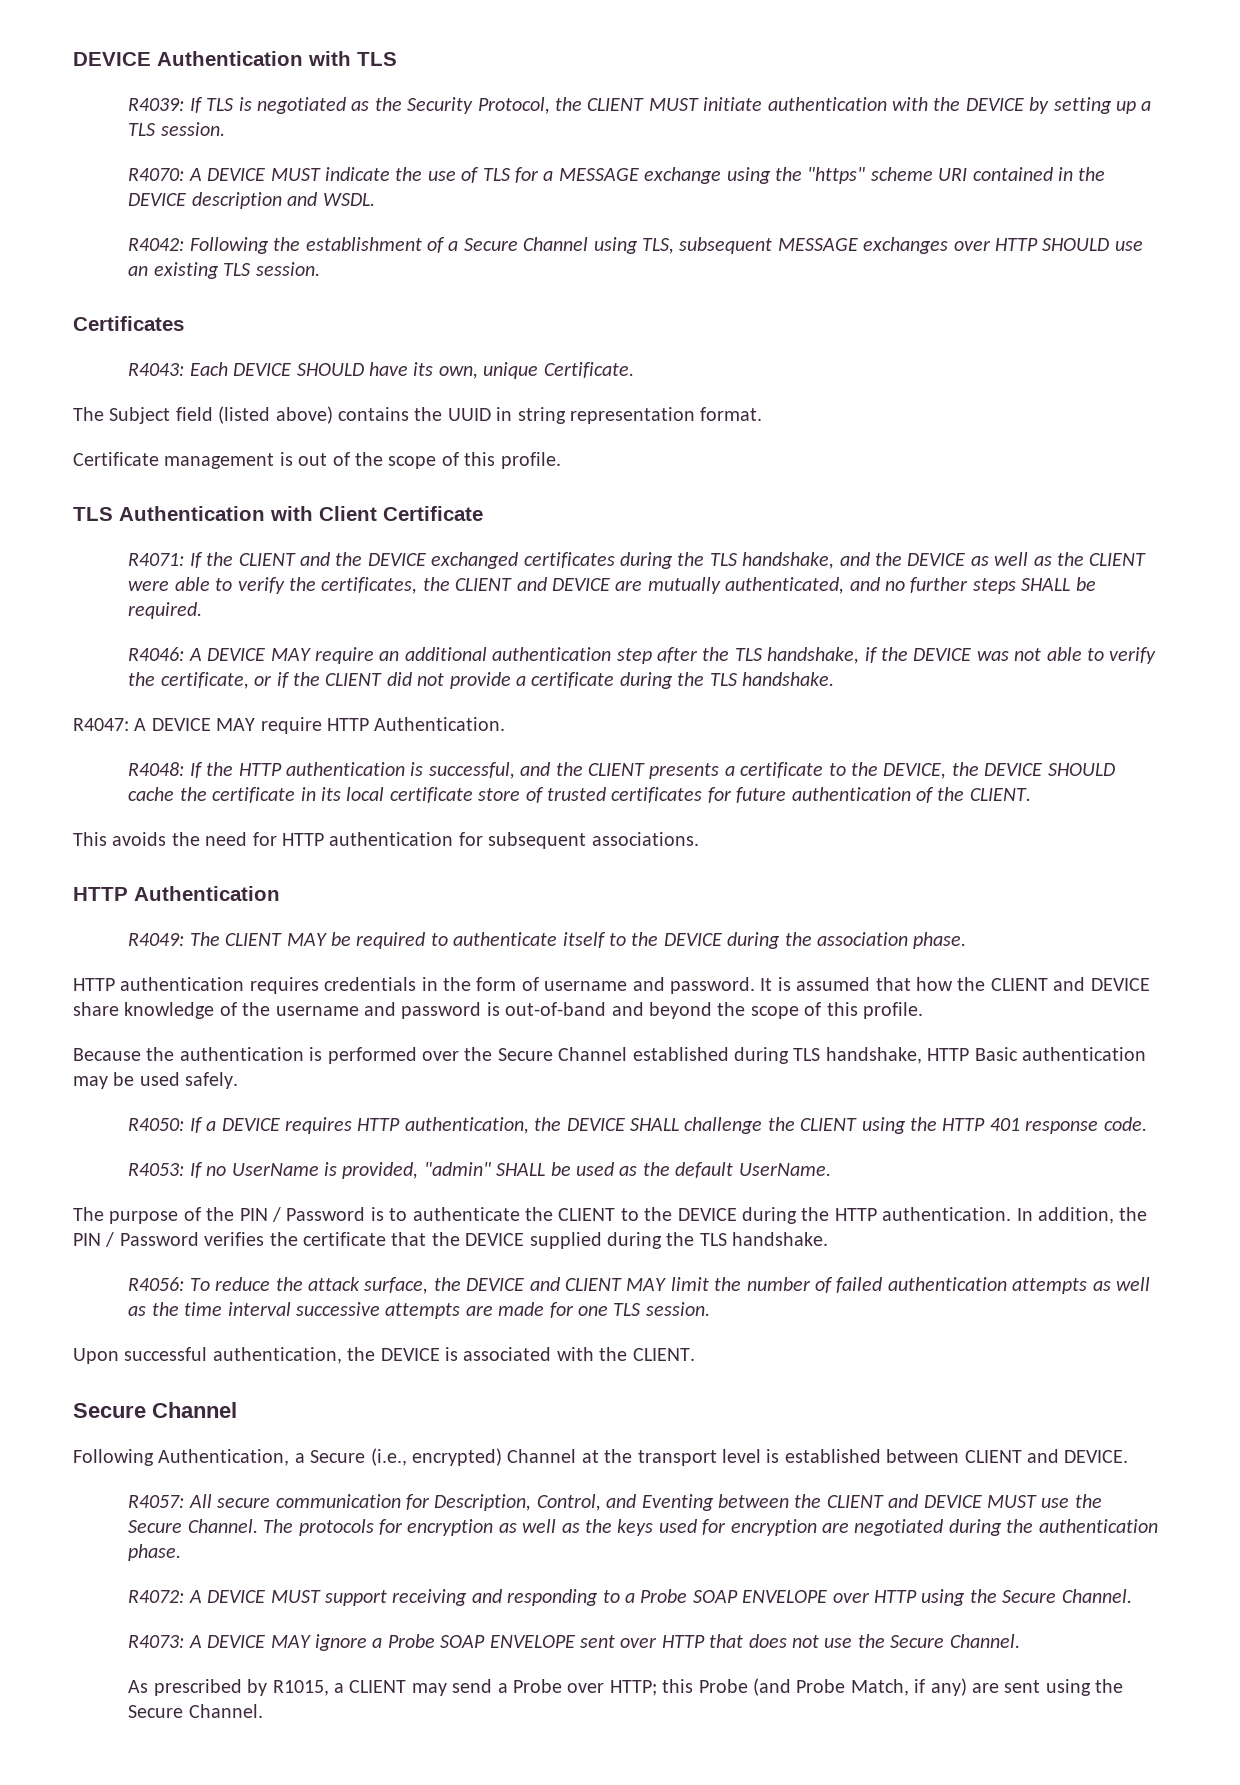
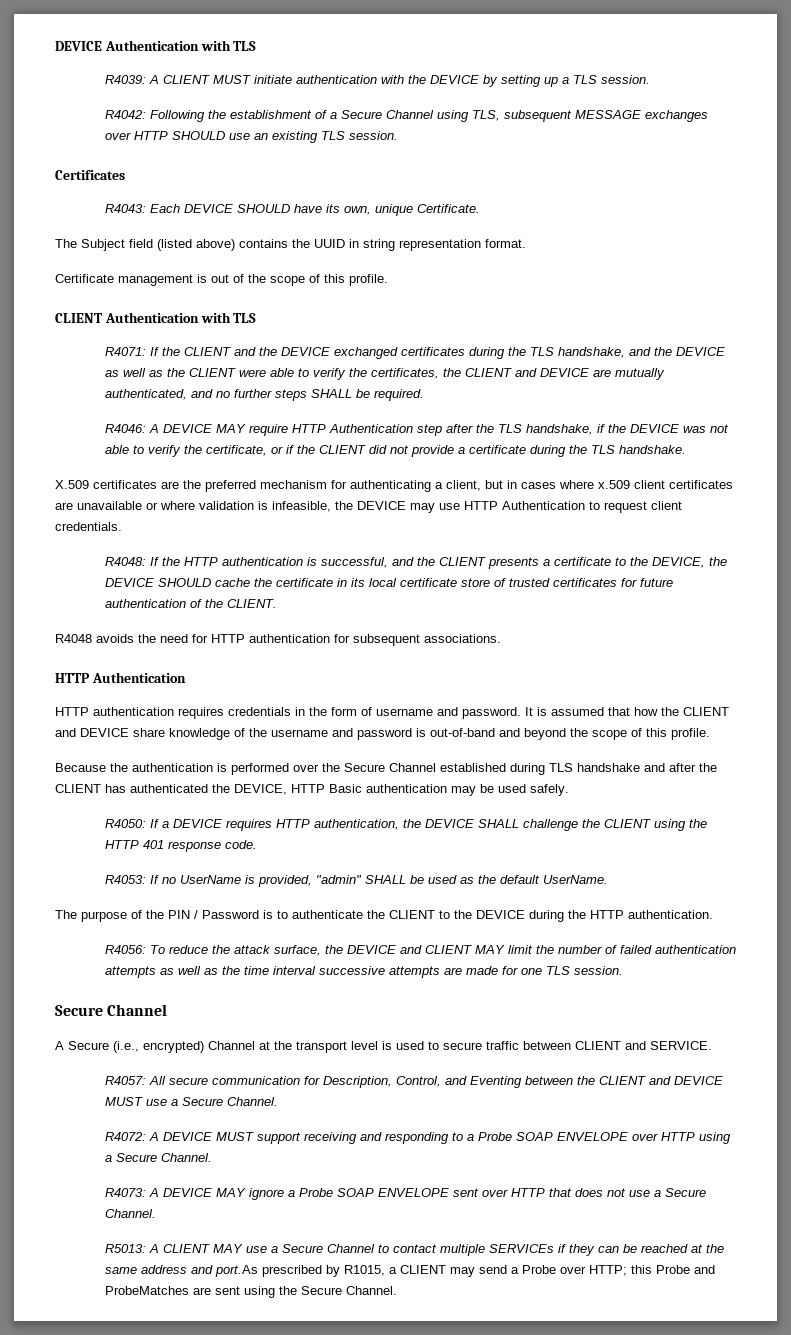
- R4039: If TLS is negotiated as the Security Protocol, the CLIENT MUST initiate authentication with the DEVICE by setting up a TLS session.
+ R4039: A CLIENT MUST initiate authentication with the DEVICE by setting up a TLS session.
- R4070: A DEVICE MUST indicate the use of TLS for a MESSAGE exchange using the "https" scheme URI contained in the DEVICE description and WSDL.
- TLS Authentication with Client Certificate
+ CLIENT Authentication with TLS
- R4046: A DEVICE MAY require an additional authentication step after the TLS handshake, if the DEVICE was not able to verify the certificate, or if the CLIENT did not provide a certificate during the TLS handshake.
+ R4046: A DEVICE MAY require HTTP Authentication step after the TLS handshake, if the DEVICE was not able to verify the certificate, or if the CLIENT did not provide a certificate during the TLS handshake.
- R4047: A DEVICE MAY require HTTP Authentication.
+ X.509 certificates are the preferred mechanism for authenticating a client, but in cases where x.509 client certificates are unavailable or where validation is infeasible, the DEVICE may use HTTP Authentication to request client credentials.
- This avoids the need for HTTP authentication for subsequent associations.
+ R4048 avoids the need for HTTP authentication for subsequent associations.
- R4049: The CLIENT MAY be required to authenticate itself to the DEVICE during the association phase.
- Because the authentication is performed over the Secure Channel established during TLS handshake, HTTP Basic authentication may be used safely.
+ Because the authentication is performed over the Secure Channel established during TLS handshake and after the CLIENT has authenticated the DEVICE, HTTP Basic authentication may be used safely.
- In addition, the PIN / Password verifies the certificate that the DEVICE supplied during the TLS handshake.
- Upon successful authentication, the DEVICE is associated with the CLIENT.
- Following Authentication, a Secure (i.e., encrypted) Channel at the transport level is established between CLIENT and DEVICE.
+ A Secure (i.e., encrypted) Channel at the transport level is used to secure traffic between CLIENT and SERVICE.
- R4057: All secure communication for Description, Control, and Eventing between the CLIENT and DEVICE MUST use the Secure Channel. The protocols for encryption as well as the keys used for encryption are negotiated during the authentication phase.
+ R4057: All secure communication for Description, Control, and Eventing between the CLIENT and DEVICE MUST use a Secure Channel.
- R4072: A DEVICE MUST support receiving and responding to a Probe SOAP ENVELOPE over HTTP using the Secure Channel.
+ R4072: A DEVICE MUST support receiving and responding to a Probe SOAP ENVELOPE over HTTP using a Secure Channel.
- R4073: A DEVICE MAY ignore a Probe SOAP ENVELOPE sent over HTTP that does not use the Secure Channel.
- As prescribed by R1015, a CLIENT may send a Probe over HTTP; this Probe (and Probe Match, if any) are sent using the Secure Channel.
+ R4073: A DEVICE MAY ignore a Probe SOAP ENVELOPE sent over HTTP that does not use a Secure Channel.
+ R5013: A CLIENT MAY use a Secure Channel to contact multiple SERVICEs if they can be reached at the same address and port.As prescribed by R1015, a CLIENT may send a Probe over HTTP; this Probe and ProbeMatches are sent using the Secure Channel.

